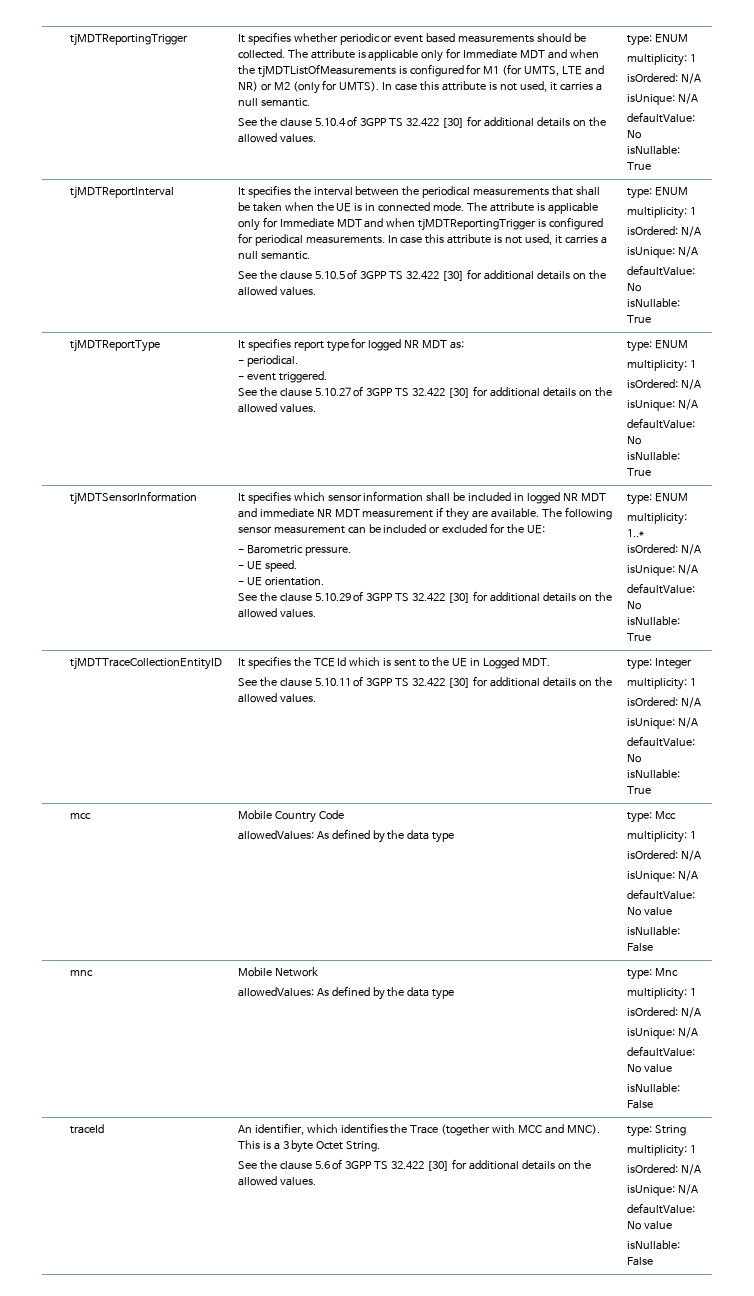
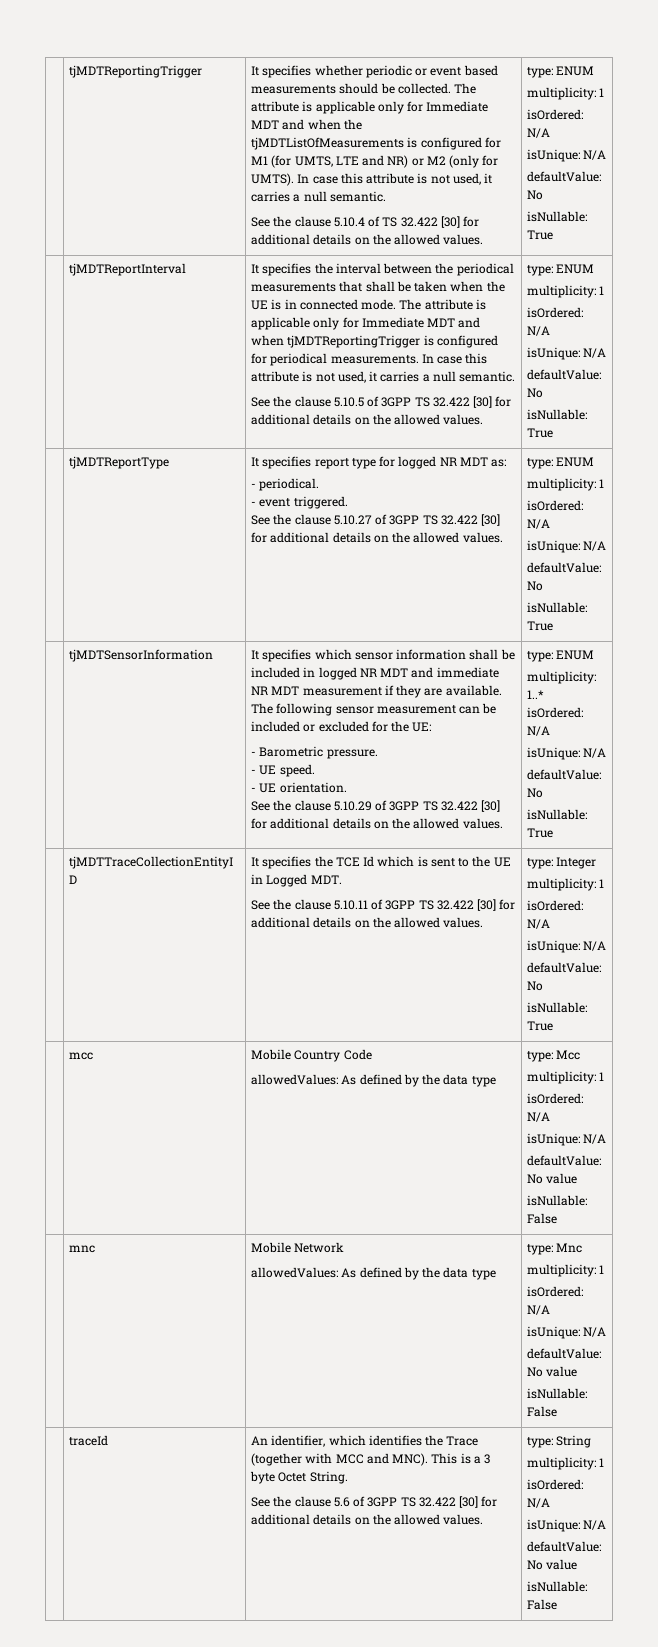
- See the clause 5.10.4 of 3GPP TS 32.422 [30] for additional details on the allowed values.
+ See the clause 5.10.4 of TS 32.422 [30] for additional details on the allowed values.

